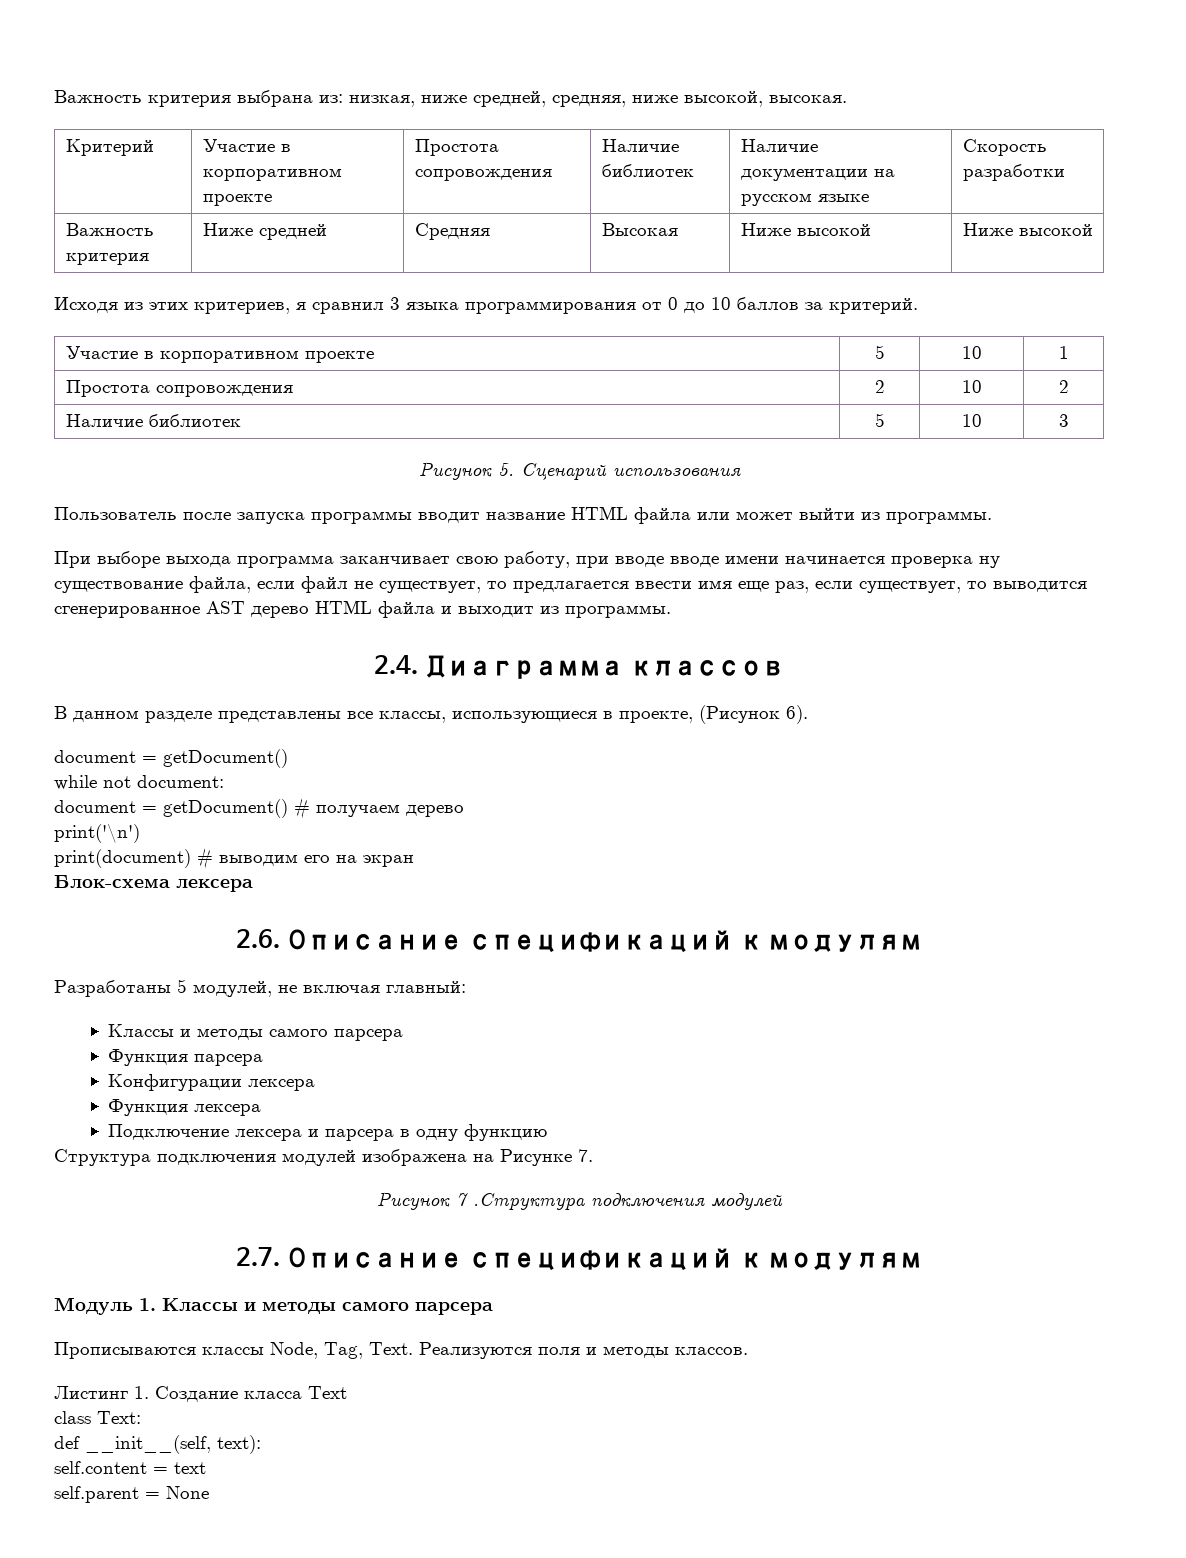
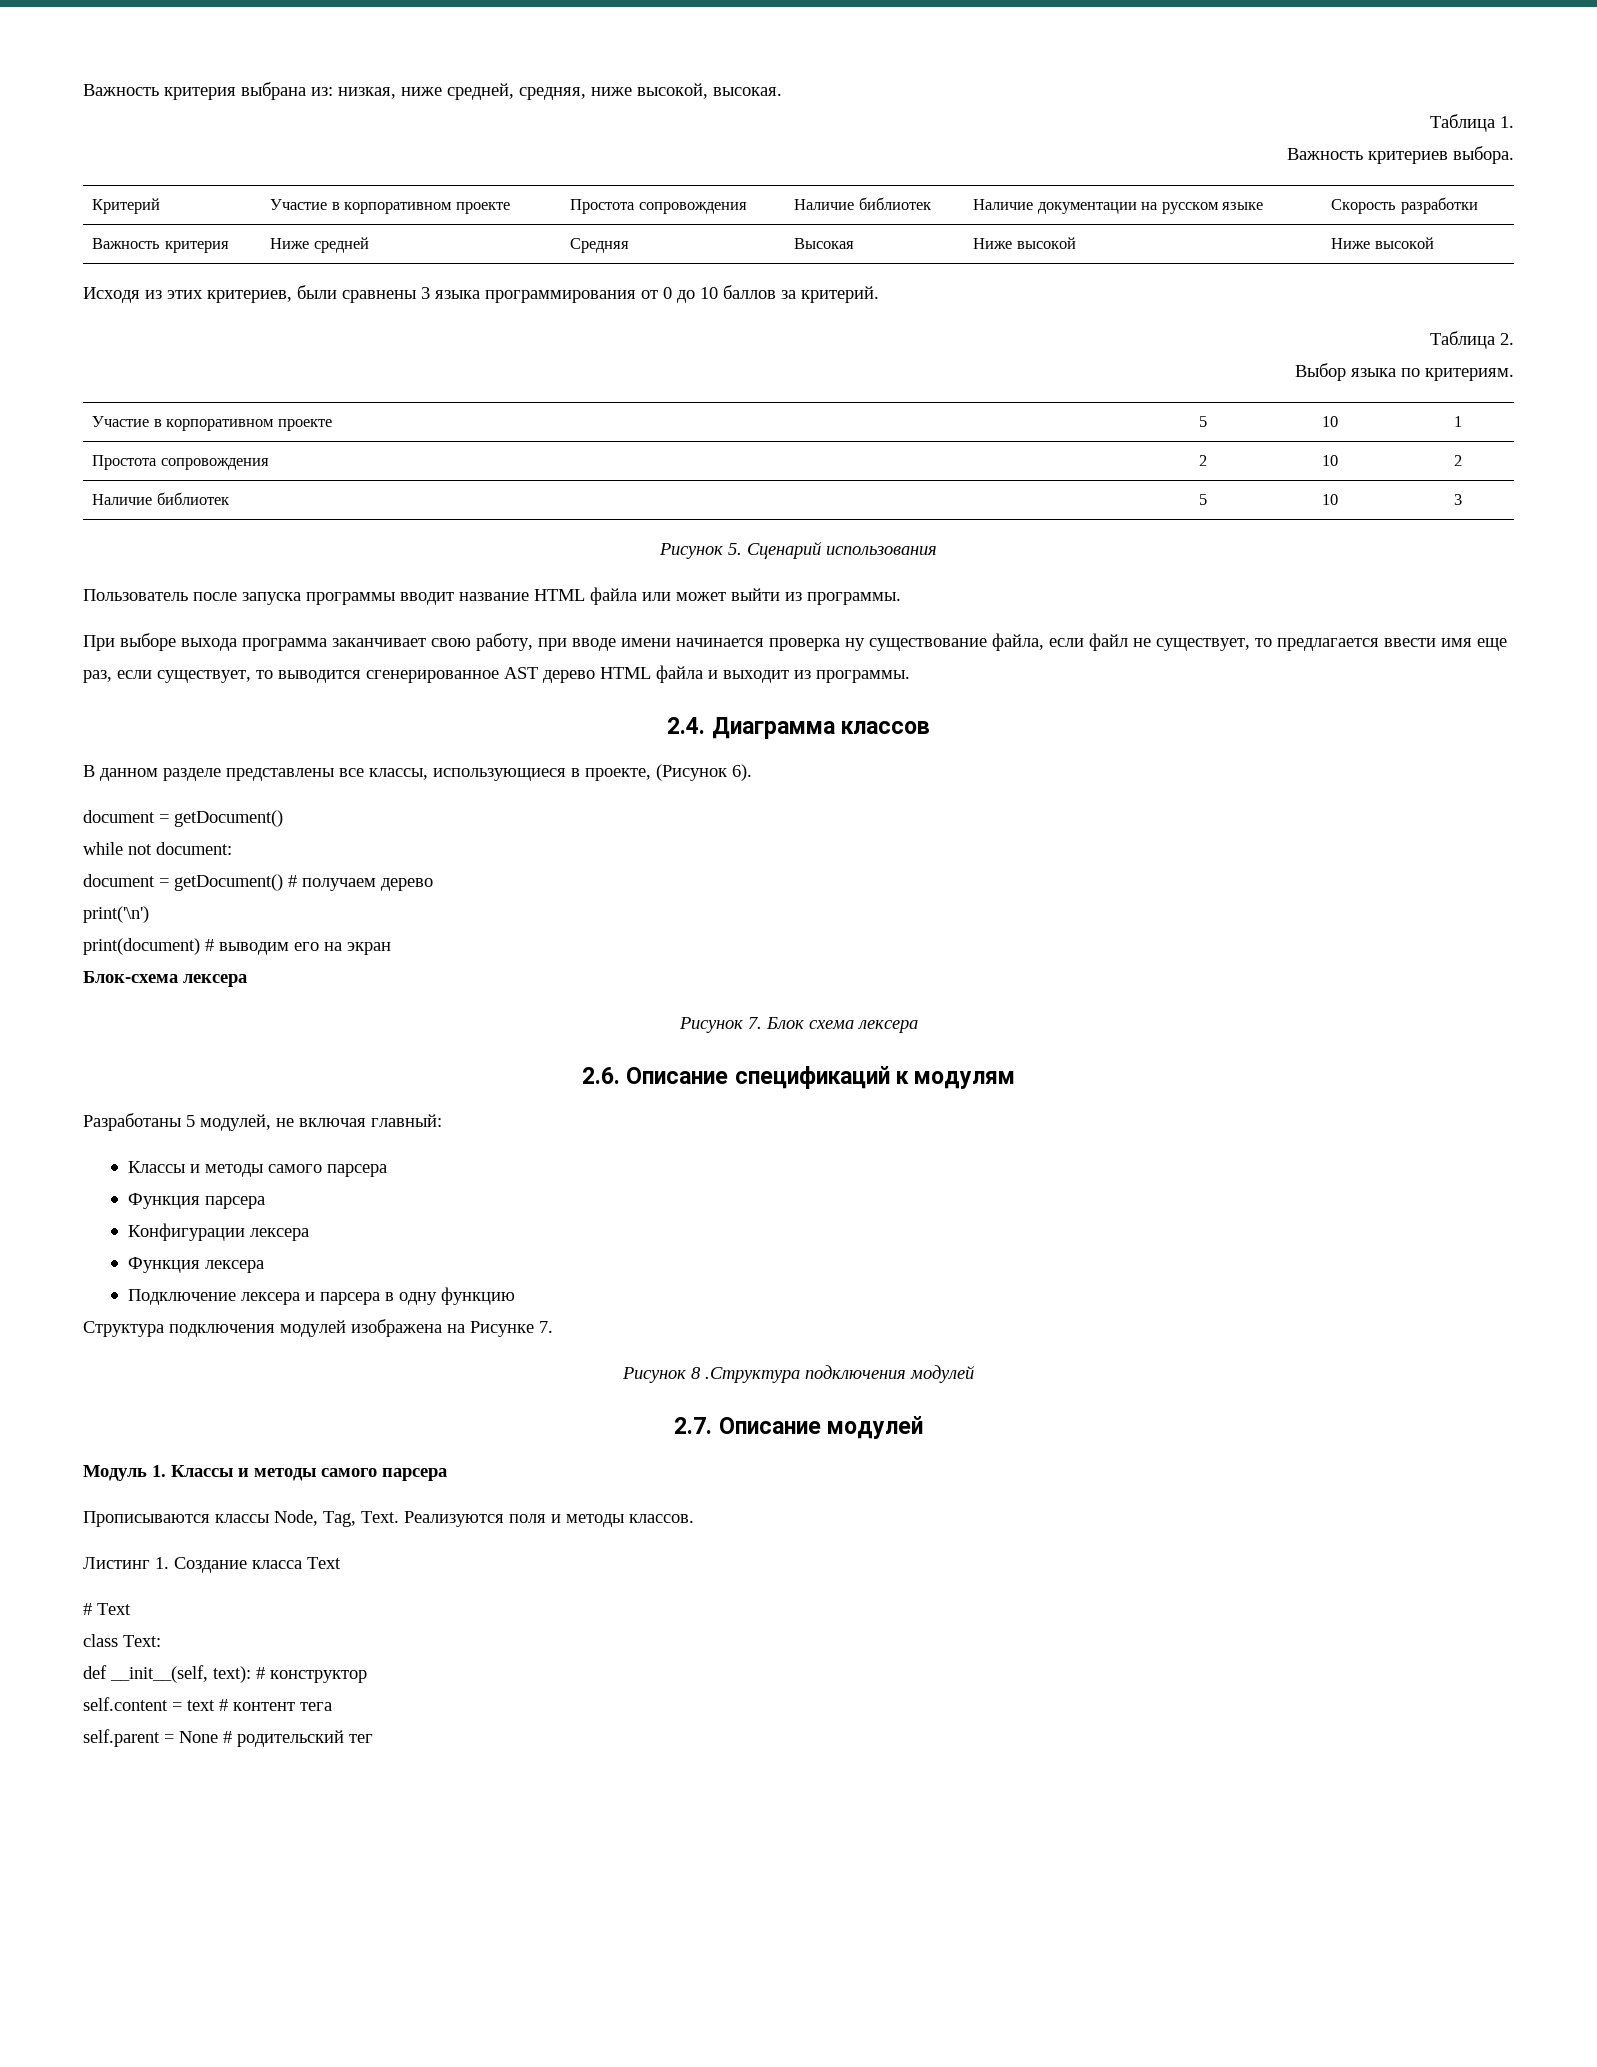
+ Таблица 1.
+ Важность критериев выбора.
- Исходя из этих критериев, я сравнил 3 языка программирования от 0 до 10 баллов за критерий.
+ Исходя из этих критериев, были сравнены 3 языка программирования от 0 до 10 баллов за критерий.
+ Таблица 2.
+ Выбор языка по критериям.
- При выборе выхода программа заканчивает свою работу, при вводе вводе имени начинается проверка ну существование файла, если файл не существует, то предлагается ввести имя еще раз, если существует, то выводится сгенерированное AST дерево HTML файла и выходит из программы.
+ При выборе выхода программа заканчивает свою работу, при вводе имени начинается проверка ну существование файла, если файл не существует, то предлагается ввести имя еще раз, если существует, то выводится сгенерированное AST дерево HTML файла и выходит из программы.
+ Рисунок 7. Блок схема лексера
- Рисунок 7 .Структура подключения модулей
+ Рисунок 8 .Структура подключения модулей
- 2.7. Описание спецификаций к модулям
+ 2.7. Описание модулей
+ # Text
- def __init__(self, text):
+ def __init__(self, text): # конструктор
- self.content = text
+ self.content = text # контент тега
- self.parent = None
+ self.parent = None # родительский тег

